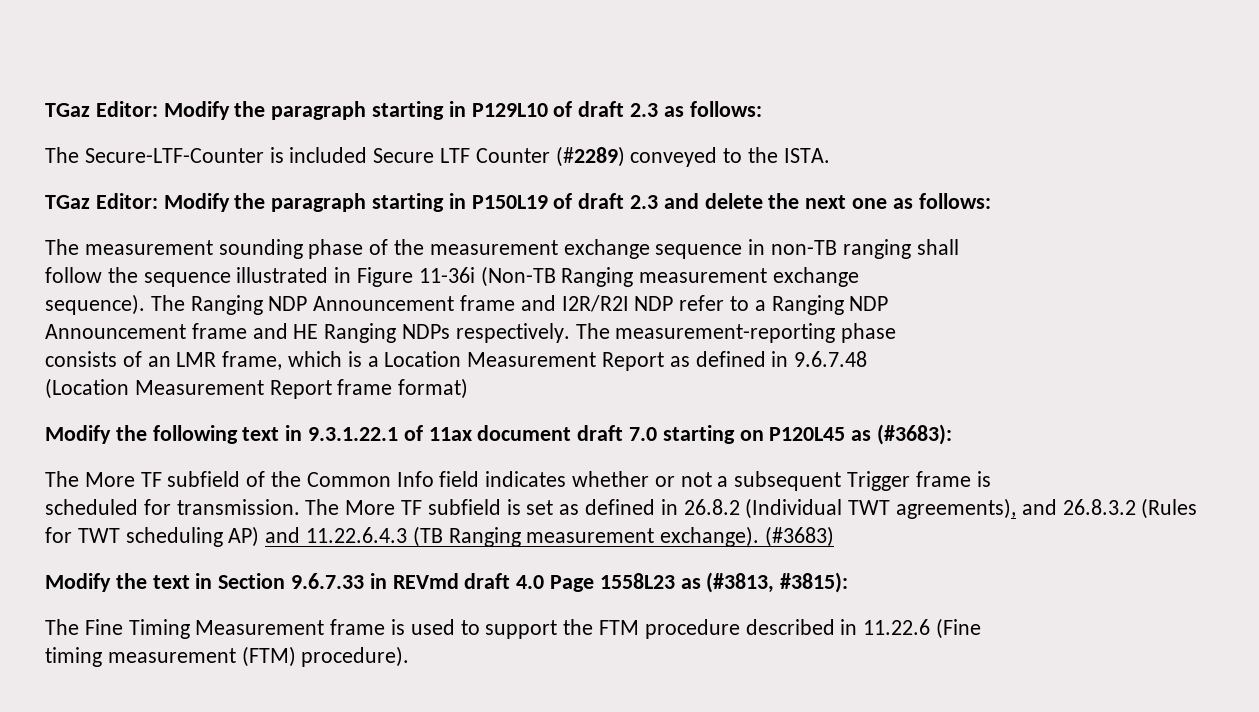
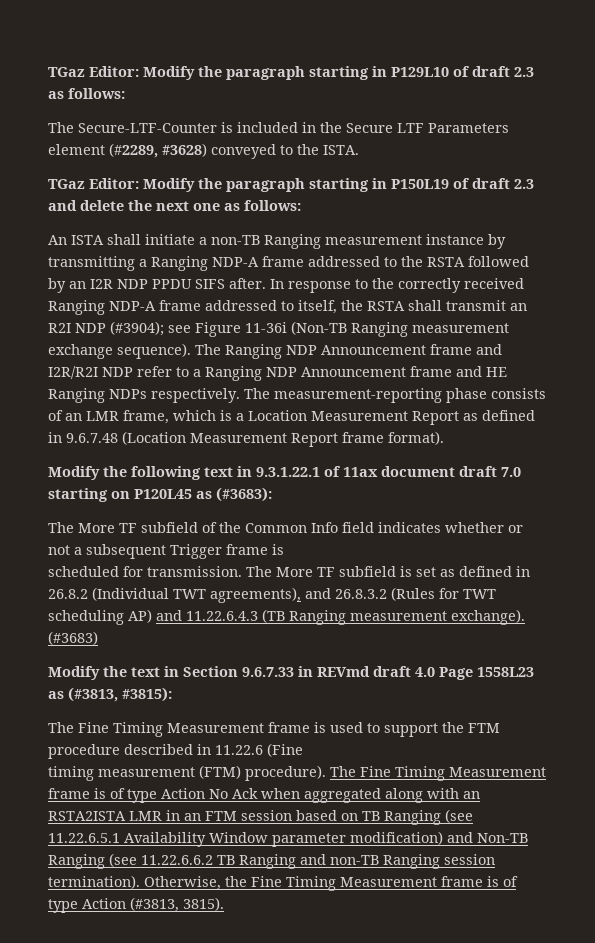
- The Secure-LTF-Counter is included Secure LTF Counter (#2289) conveyed to the ISTA.
+ The Secure-LTF-Counter is included in the Secure LTF Parameters element (#2289, #3628) conveyed to the ISTA.
- The measurement sounding phase of the measurement exchange sequence in non-TB ranging shall
- follow the sequence illustrated in Figure 11-36i (Non-TB Ranging measurement exchange
- sequence).
+ An ISTA shall initiate a non-TB Ranging measurement instance by transmitting a Ranging NDP-A frame addressed to the RSTA followed by an I2R NDP PPDU SIFS after. In response to the correctly received Ranging NDP-A frame addressed to itself, the RSTA shall transmit an R2I NDP (#3904); see Figure 11-36i (Non-TB Ranging measurement exchange sequence).
- The Ranging NDP Announcement frame and I2R/R2I NDP refer to a Ranging NDP
- Announcement frame and HE Ranging NDPs respectively.
+ The Ranging NDP Announcement frame and I2R/R2I NDP refer to a Ranging NDP Announcement frame and HE Ranging NDPs respectively.
- The measurement-reporting phase
- consists of an LMR frame, which is a Location Measurement Report as defined in 9.6.7.48
- (Location Measurement Report frame format)
+ The measurement-reporting phase consists of an LMR frame, which is a Location Measurement Report as defined in 9.6.7.48 (Location Measurement Report frame format).
+ The Fine Timing Measurement frame is of type Action No Ack when aggregated along with an RSTA2ISTA LMR in an FTM session based on TB Ranging (see 11.22.6.5.1 Availability Window parameter modification) and Non-TB Ranging (see 11.22.6.6.2 TB Ranging and non-TB Ranging session termination). Otherwise, the Fine Timing Measurement frame is of type Action (#3813, 3815).

